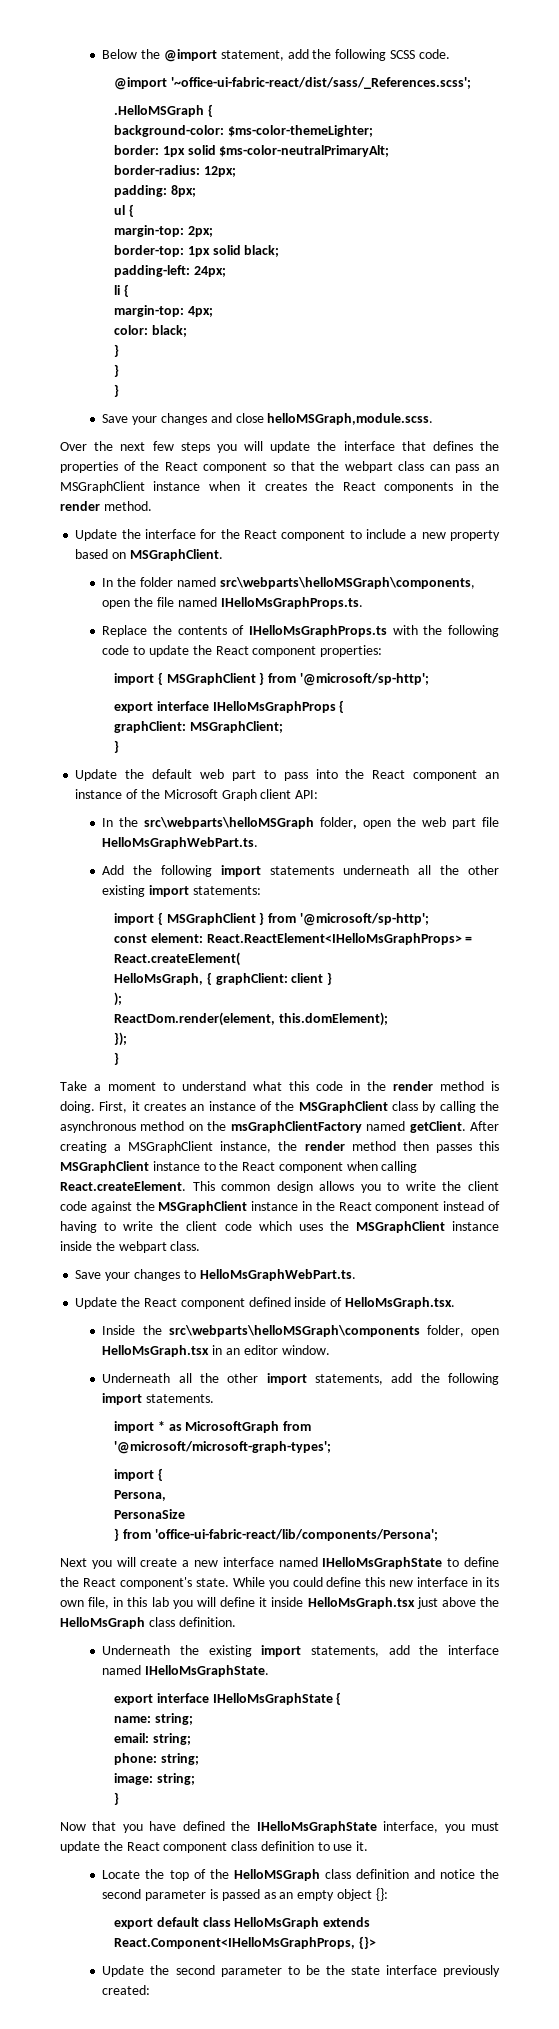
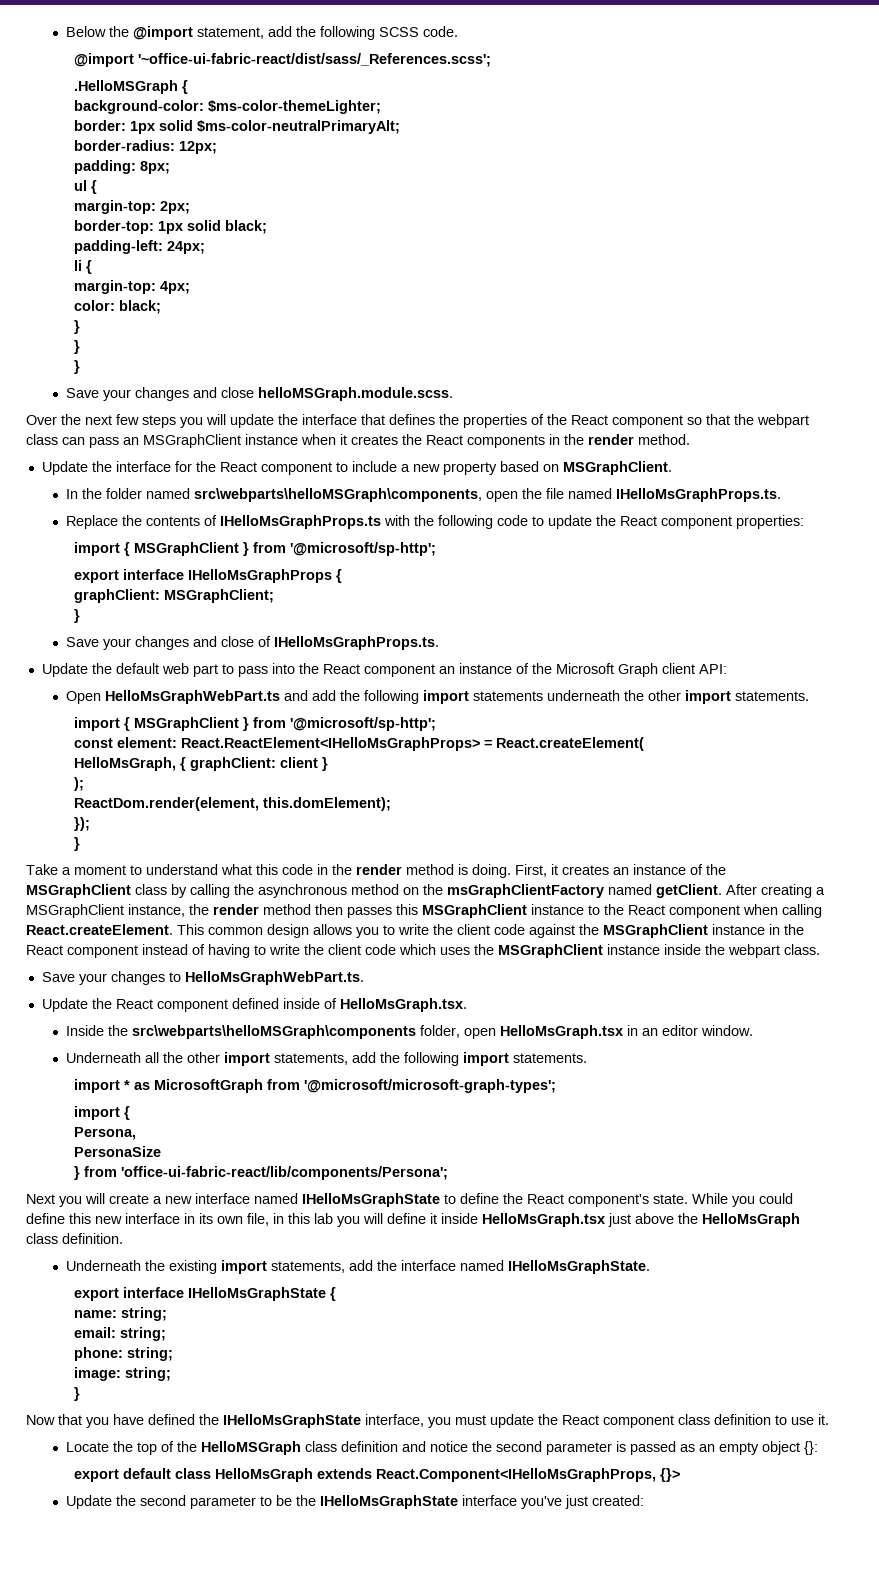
- Save your changes and close helloMSGraph,module.scss.
+ Save your changes and close helloMSGraph.module.scss.
+ Save your changes and close of IHelloMsGraphProps.ts.
- In the src\webparts\helloMSGraph folder, open the web part file HelloMsGraphWebPart.ts.
- Add the following import statements underneath all the other existing import statements:
+ Open HelloMsGraphWebPart.ts and add the following import statements underneath the other import statements.
- Update the second parameter to be the state interface previously created:
+ Update the second parameter to be the IHelloMsGraphState interface you've just created:

